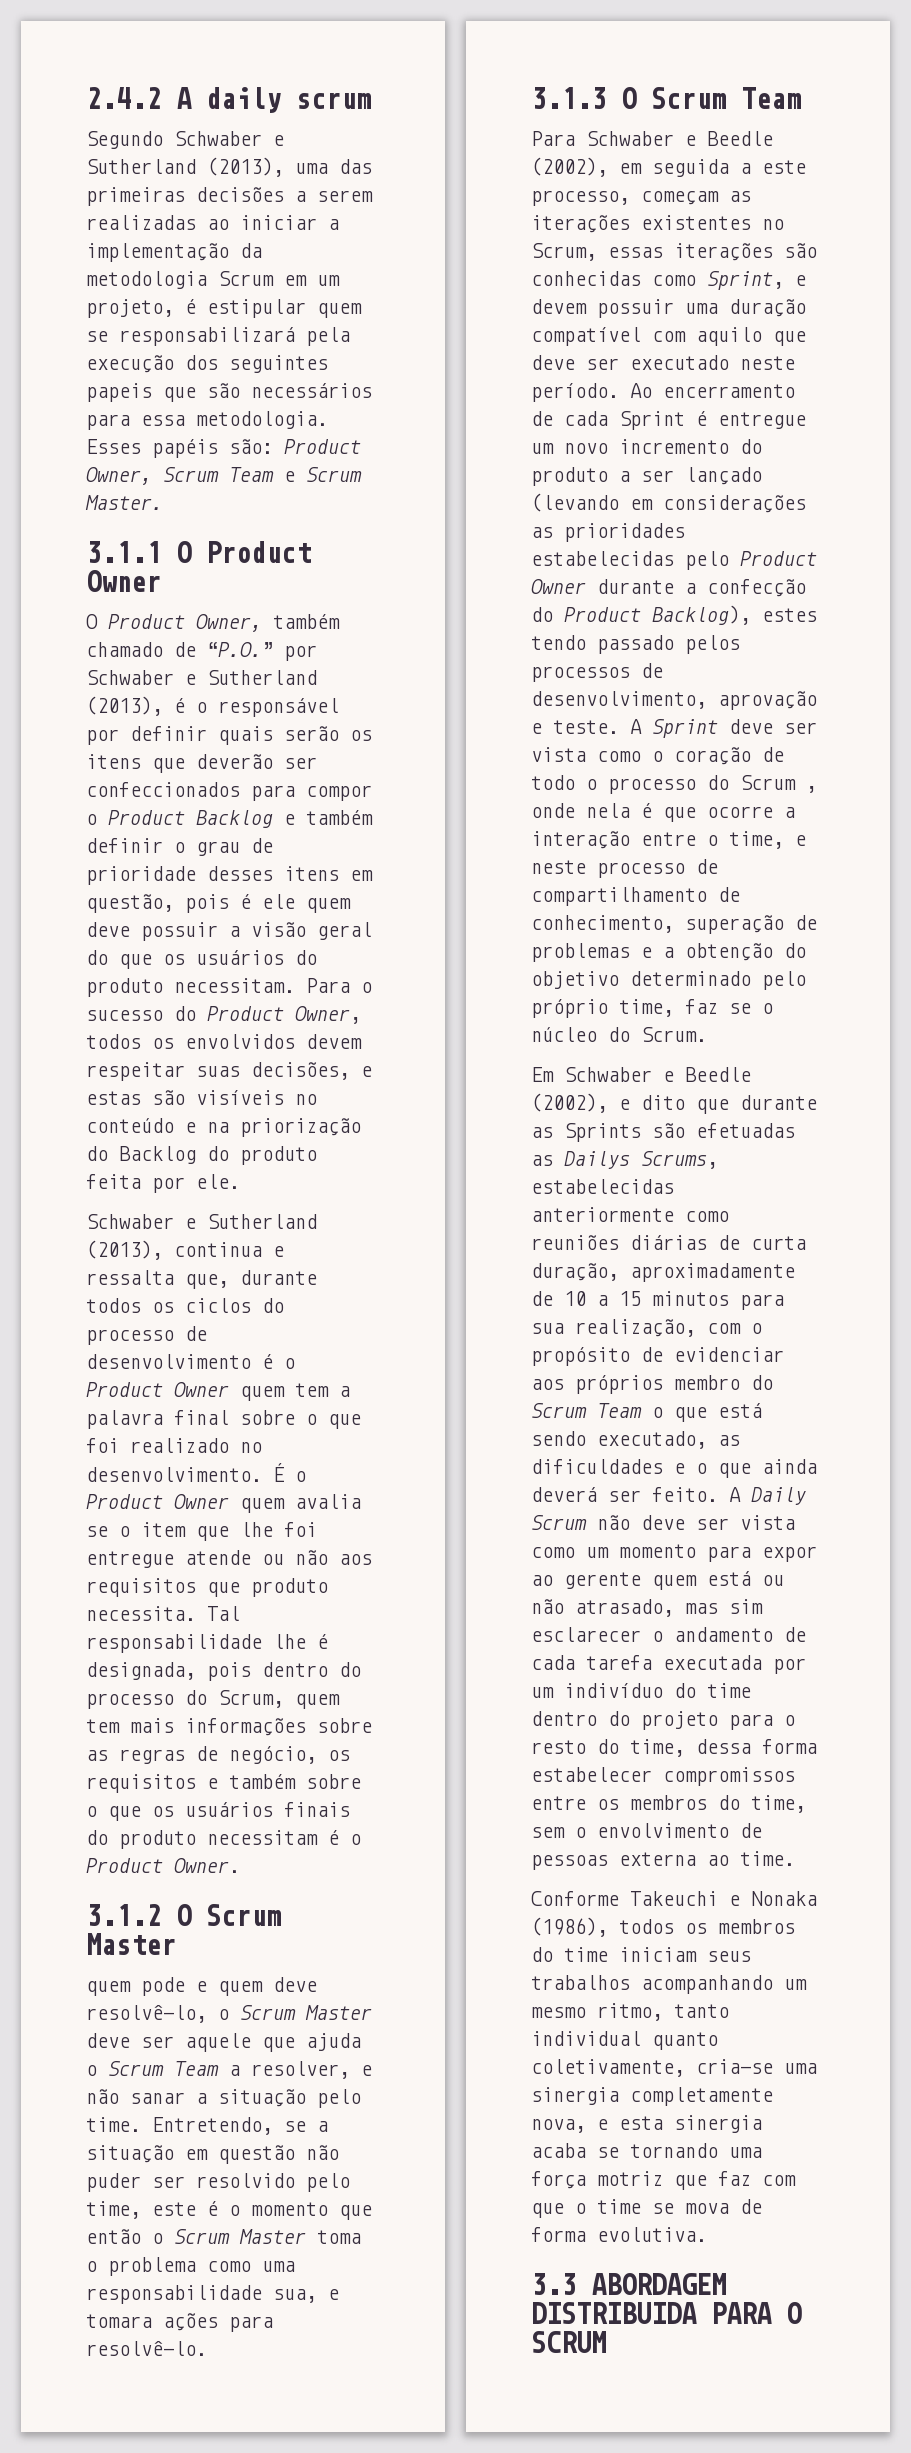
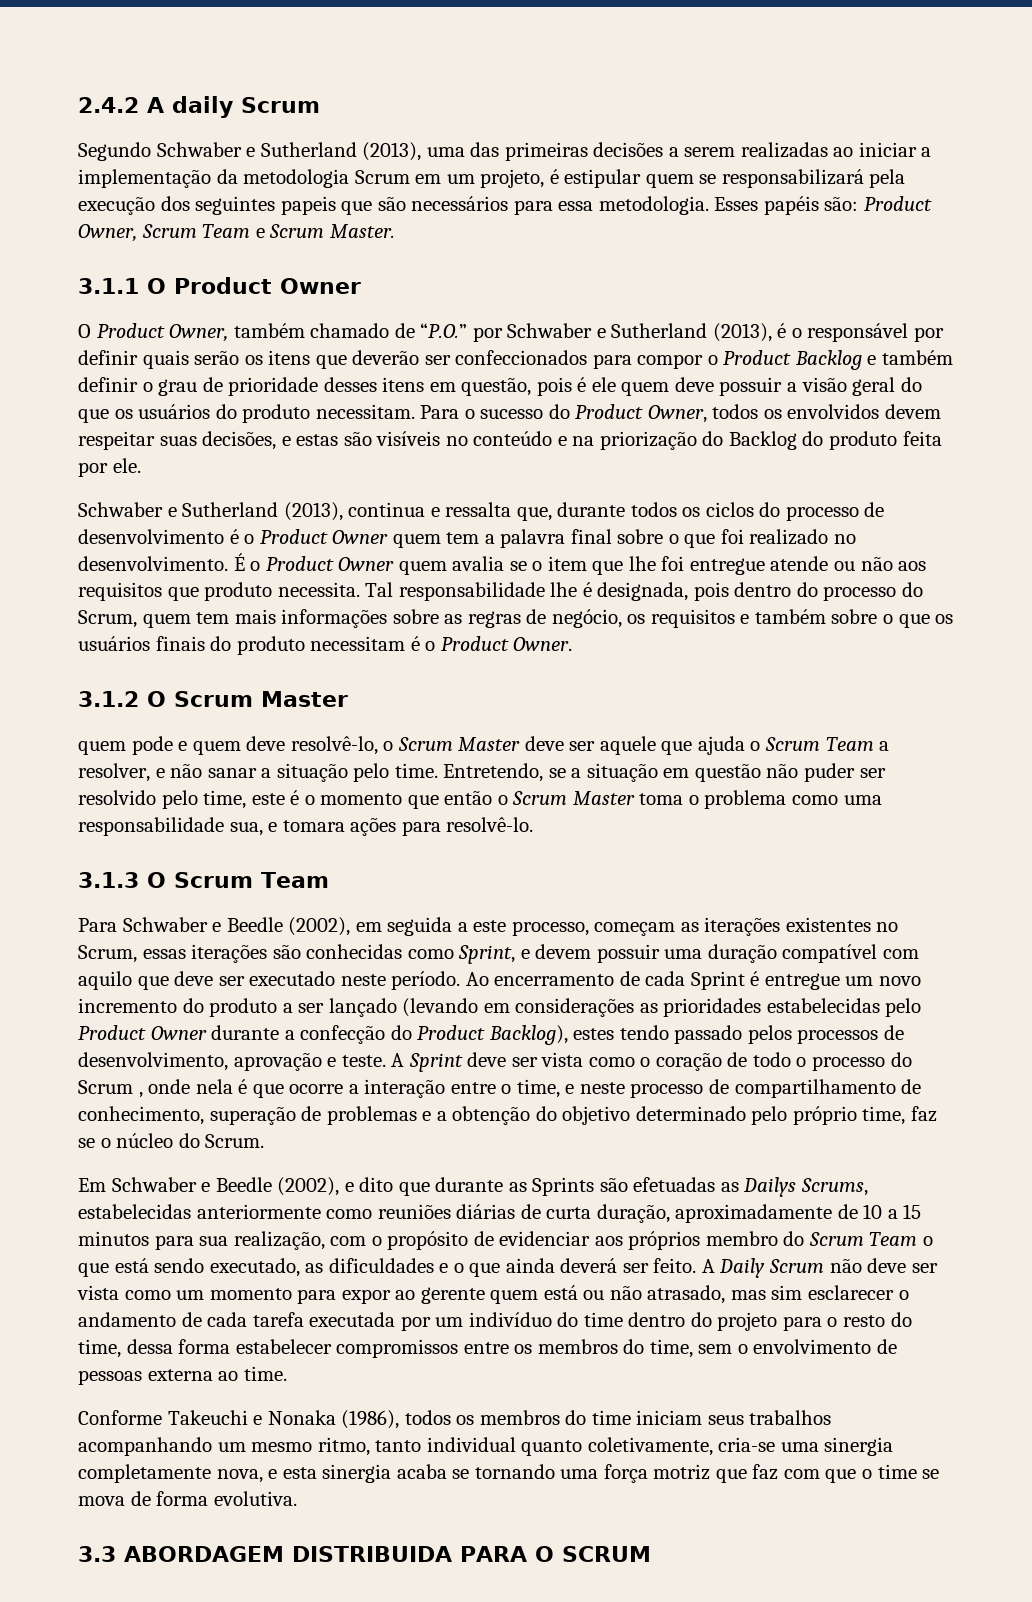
- 2.4.2 A daily scrum
+ 2.4.2 A daily Scrum

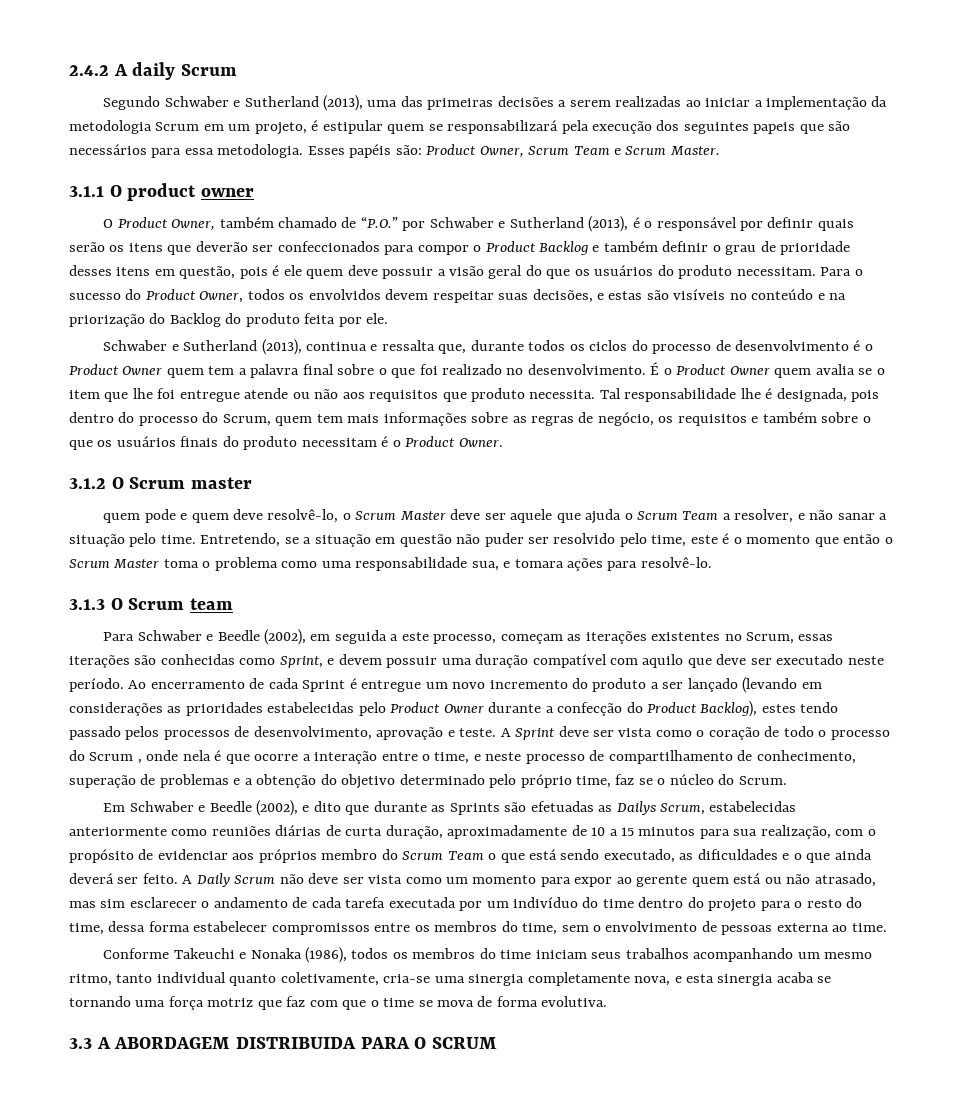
- 3.1.1 O Product Owner
+ 3.1.1 O product owner
- 3.1.2 O Scrum Master
+ 3.1.2 O Scrum master
- 3.1.3 O Scrum Team
+ 3.1.3 O Scrum team
- Em Schwaber e Beedle (2002), e dito que durante as Sprints são efetuadas as Dailys Scrums, estabelecidas anteriormente como reuniões diárias de curta duração, aproximadamente de 10 a 15 minutos para sua realização, com o propósito de evidenciar aos próprios membro do Scrum Team o que está sendo executado, as dificuldades e o que ainda deverá ser feito.
+ Em Schwaber e Beedle (2002), e dito que durante as Sprints são efetuadas as Dailys Scrum, estabelecidas anteriormente como reuniões diárias de curta duração, aproximadamente de 10 a 15 minutos para sua realização, com o propósito de evidenciar aos próprios membro do Scrum Team o que está sendo executado, as dificuldades e o que ainda deverá ser feito.
- 3.3 ABORDAGEM DISTRIBUIDA PARA O SCRUM
+ 3.3 A ABORDAGEM DISTRIBUIDA PARA O SCRUM

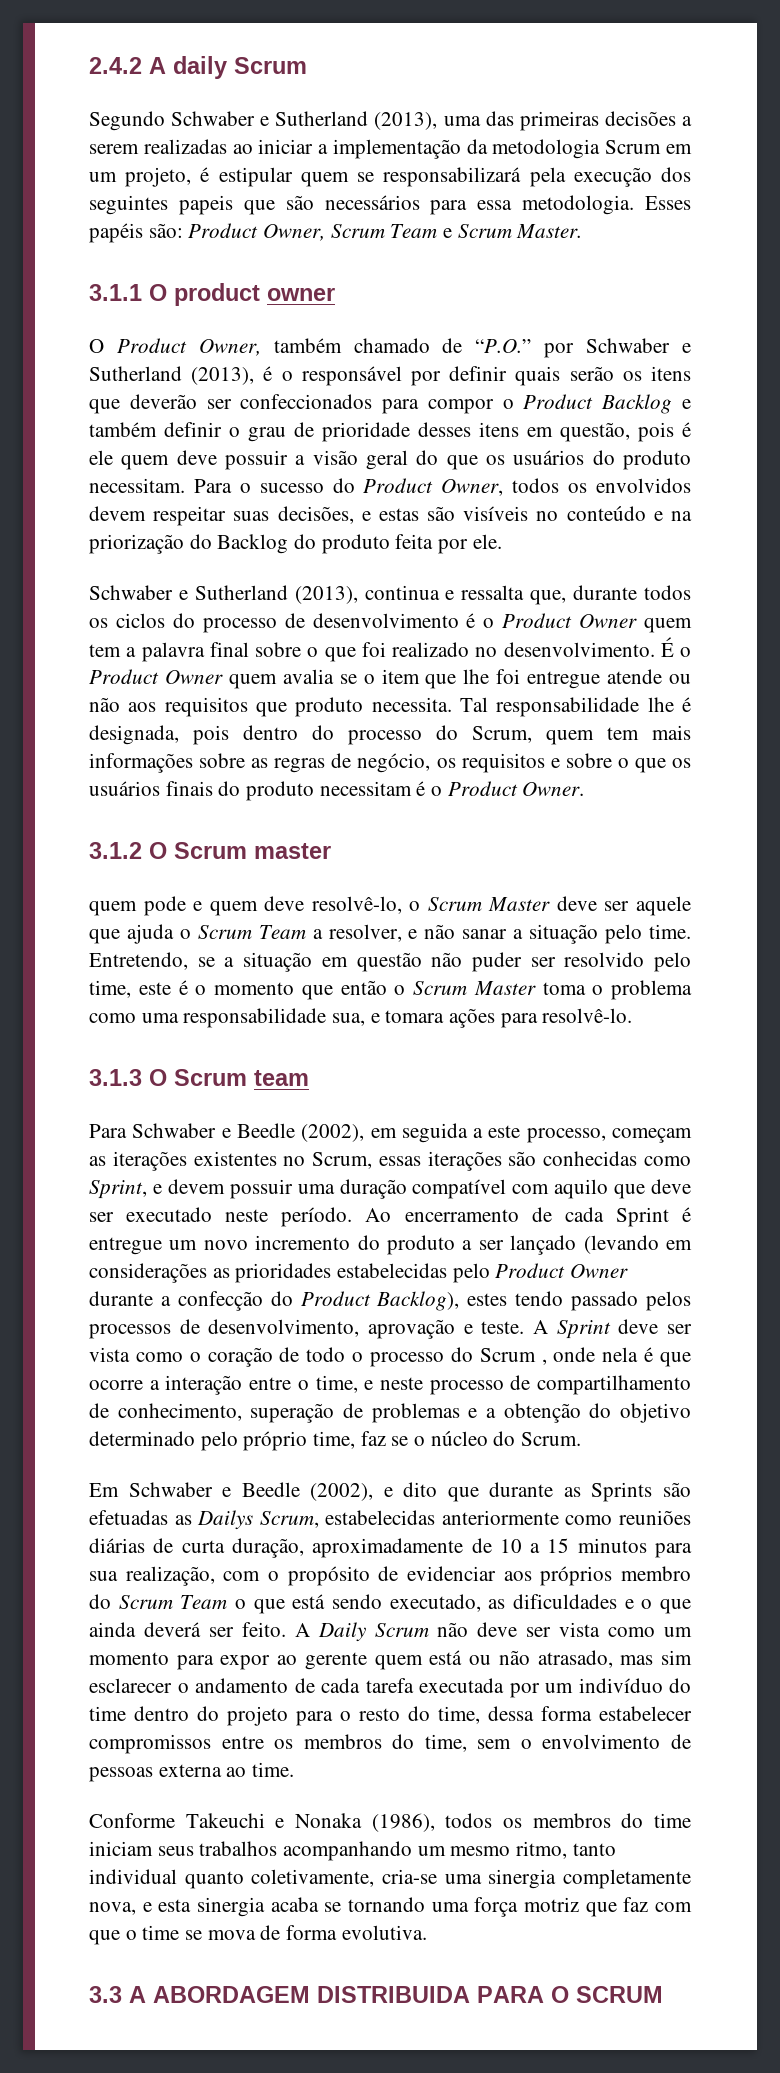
- Tal responsabilidade lhe é designada, pois dentro do processo do Scrum, quem tem mais informações sobre as regras de negócio, os requisitos e também sobre o que os usuários finais do produto necessitam é o Product Owner.
+ Tal responsabilidade lhe é designada, pois dentro do processo do Scrum, quem tem mais informações sobre as regras de negócio, os requisitos e sobre o que os usuários finais do produto necessitam é o Product Owner.

